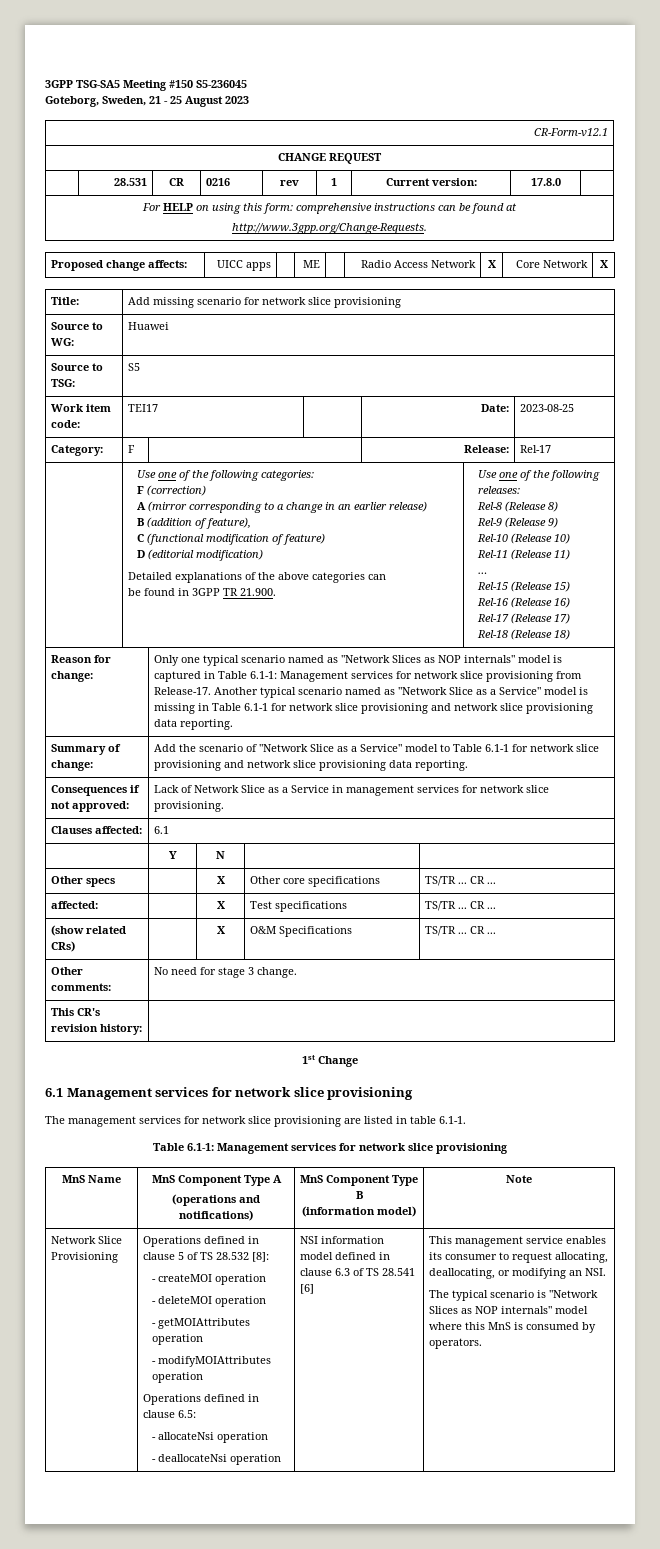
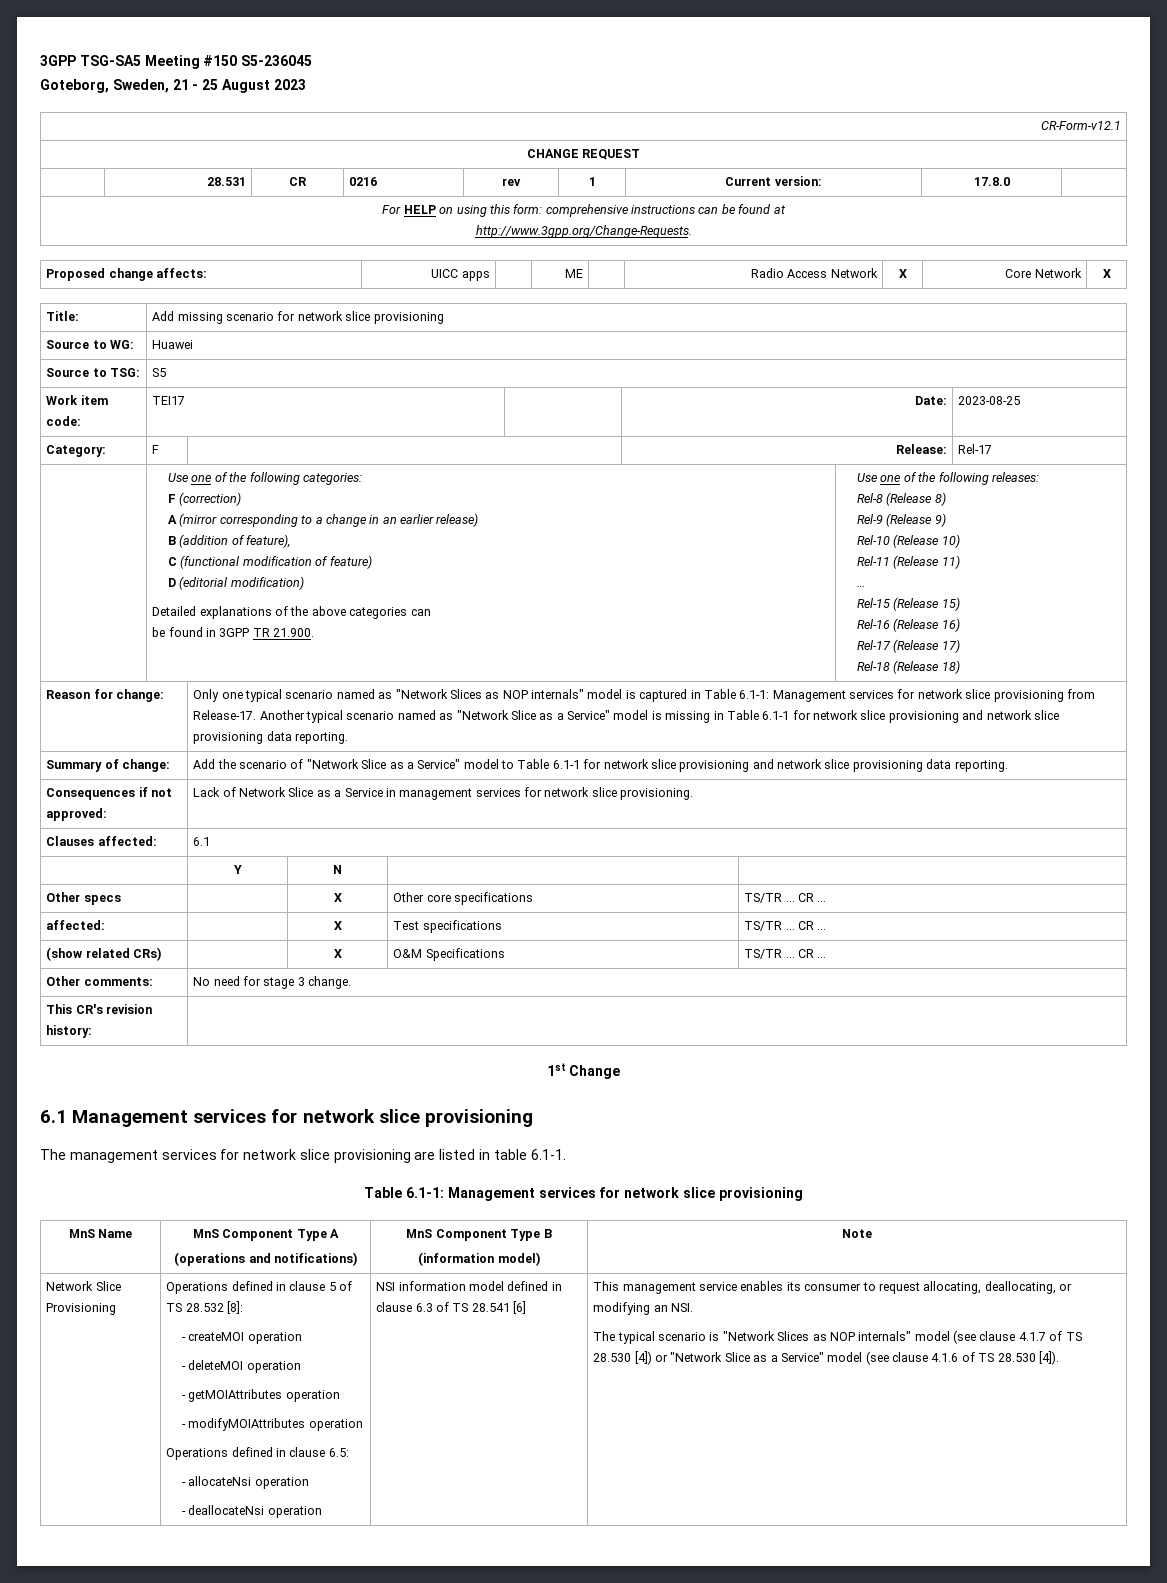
- The typical scenario is "Network Slices as NOP internals" model where this MnS is consumed by operators.
+ The typical scenario is "Network Slices as NOP internals" model (see clause 4.1.7 of TS 28.530 [4]) or "Network Slice as a Service" model (see clause 4.1.6 of TS 28.530 [4]).

